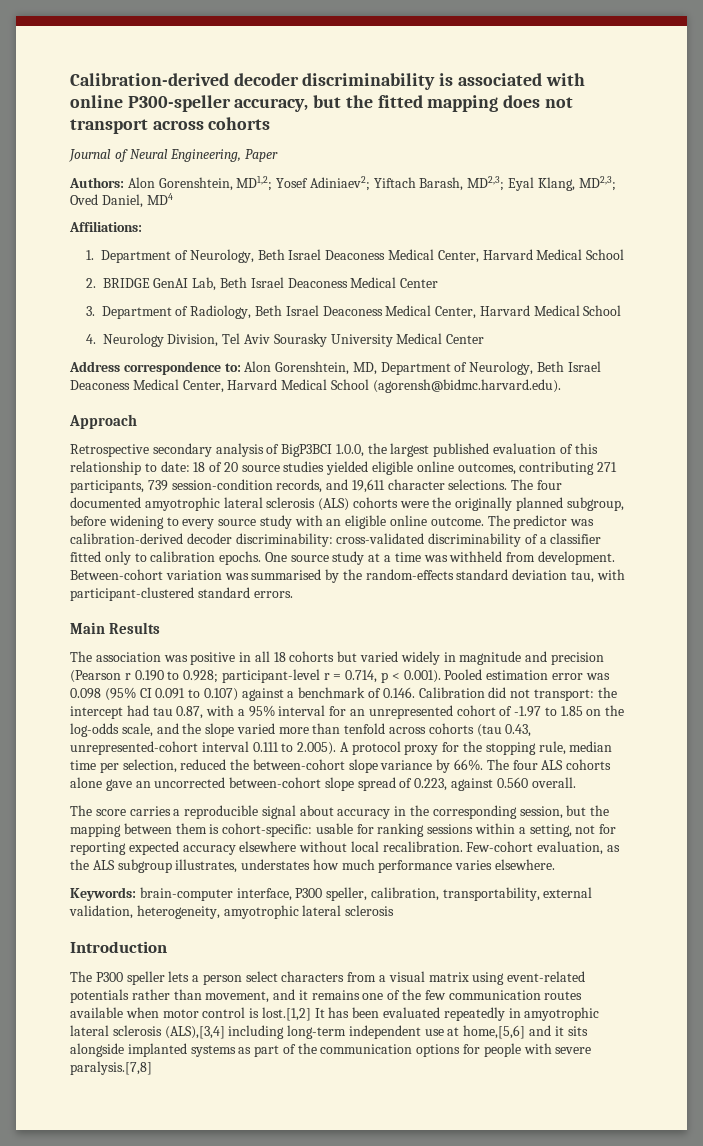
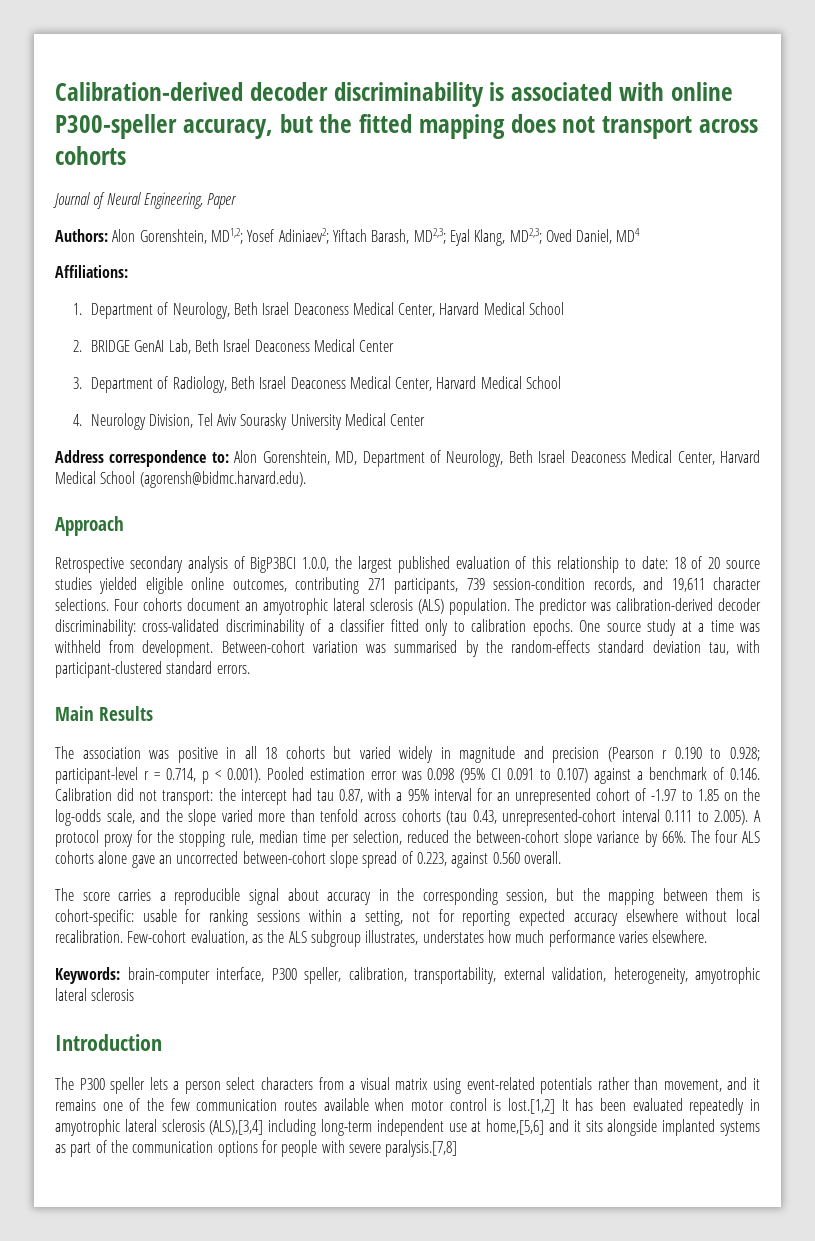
- The four documented amyotrophic lateral sclerosis (ALS) cohorts were the originally planned subgroup, before widening to every source study with an eligible online outcome.
+ Four cohorts document an amyotrophic lateral sclerosis (ALS) population.

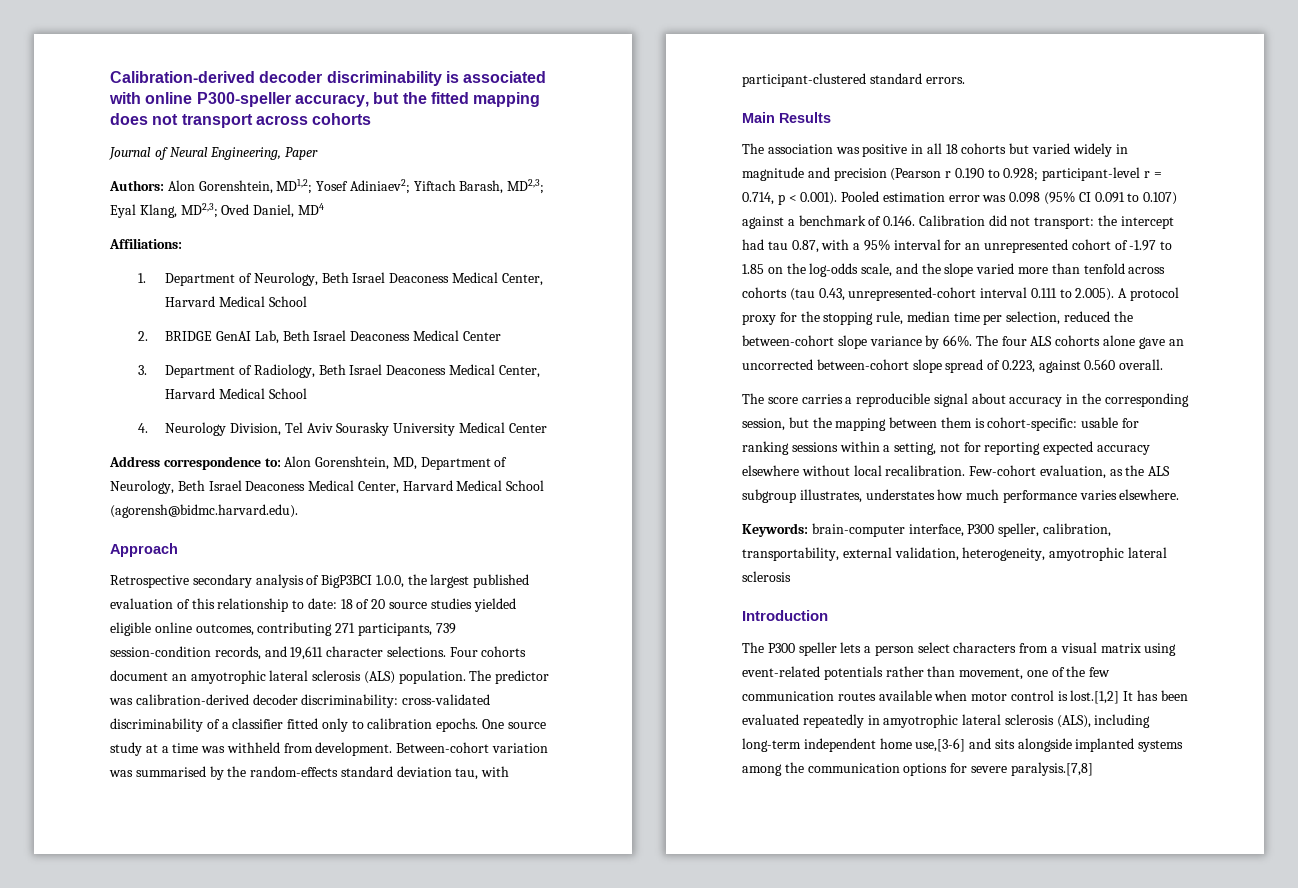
- The P300 speller lets a person select characters from a visual matrix using event-related potentials rather than movement, and it remains one of the few communication routes available when motor control is lost.[1,2] It has been evaluated repeatedly in amyotrophic lateral sclerosis (ALS),[3,4] including long-term independent use at home,[5,6] and it sits alongside implanted systems as part of the communication options for people with severe paralysis.[7,8]
+ The P300 speller lets a person select characters from a visual matrix using event-related potentials rather than movement, one of the few communication routes available when motor control is lost.[1,2] It has been evaluated repeatedly in amyotrophic lateral sclerosis (ALS), including long-term independent home use,[3-6] and sits alongside implanted systems among the communication options for severe paralysis.[7,8]

